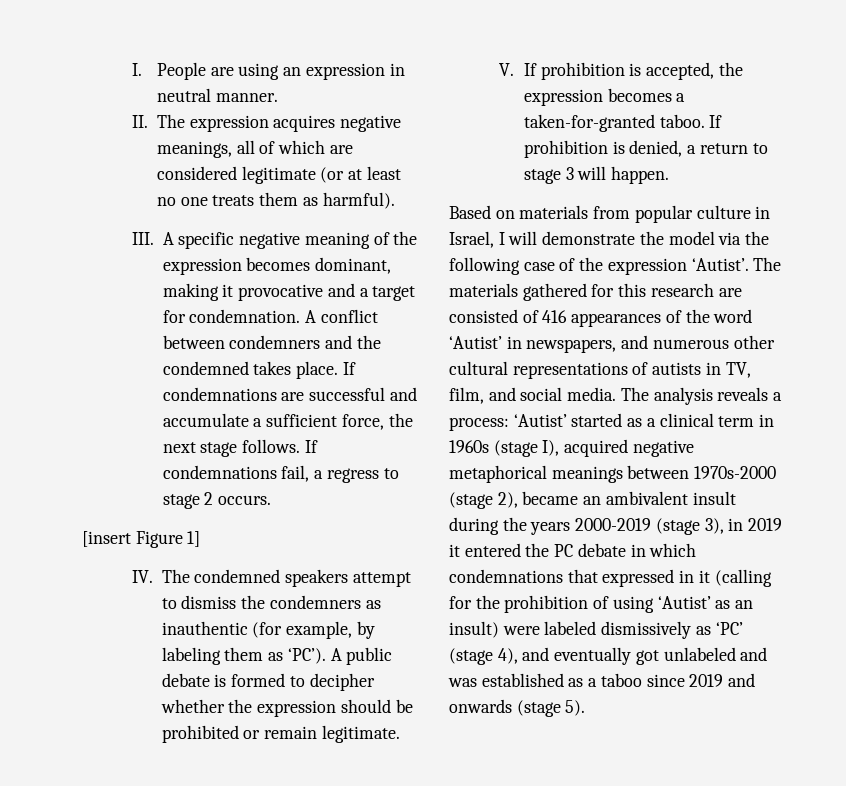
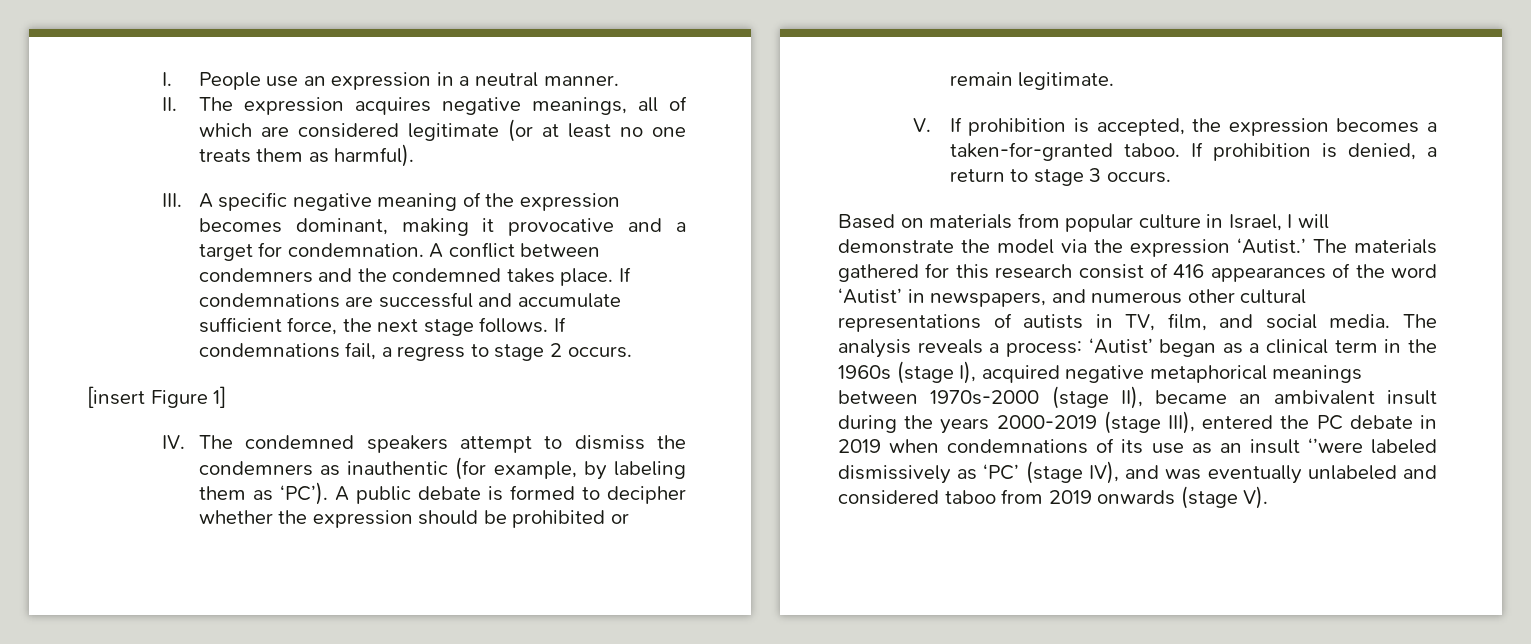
- I. People are using an expression in neutral manner.
+ I. People use an expression in a neutral manner.
- If condemnations are successful and accumulate a sufficient force, the next stage follows.
+ If condemnations are successful and accumulate sufficient force, the next stage follows.
- If prohibition is denied, a return to stage 3 will happen.
+ If prohibition is denied, a return to stage 3 occurs.
- Based on materials from popular culture in Israel, I will demonstrate the model via the following case of the expression ‘Autist’.
+ Based on materials from popular culture in Israel, I will demonstrate the model via the expression ‘Autist.’
- The materials gathered for this research are consisted of 416 appearances of the word ‘Autist’ in newspapers, and numerous other cultural representations of autists in TV, film, and social media.
+ The materials gathered for this research consist of 416 appearances of the word ‘Autist’ in newspapers, and numerous other cultural representations of autists in TV, film, and social media.
- The analysis reveals a process: ‘Autist’ started as a clinical term in 1960s (stage I), acquired negative metaphorical meanings between 1970s-2000 (stage 2), became an ambivalent insult during the years 2000-2019 (stage 3), in 2019 it entered the PC debate in which condemnations that expressed in it (calling for the prohibition of using ‘Autist’ as an insult) were labeled dismissively as ‘PC’ (stage 4), and eventually got unlabeled and was established as a taboo since 2019 and onwards (stage 5).
+ The analysis reveals a process: ‘Autist’ began as a clinical term in the 1960s (stage I), acquired negative metaphorical meanings between 1970s-2000 (stage II), became an ambivalent insult during the years 2000-2019 (stage III), entered the PC debate in 2019 when condemnations of its use as an insult ‘’were labeled dismissively as ‘PC’ (stage IV), and was eventually unlabeled and considered taboo from 2019 onwards (stage V).

